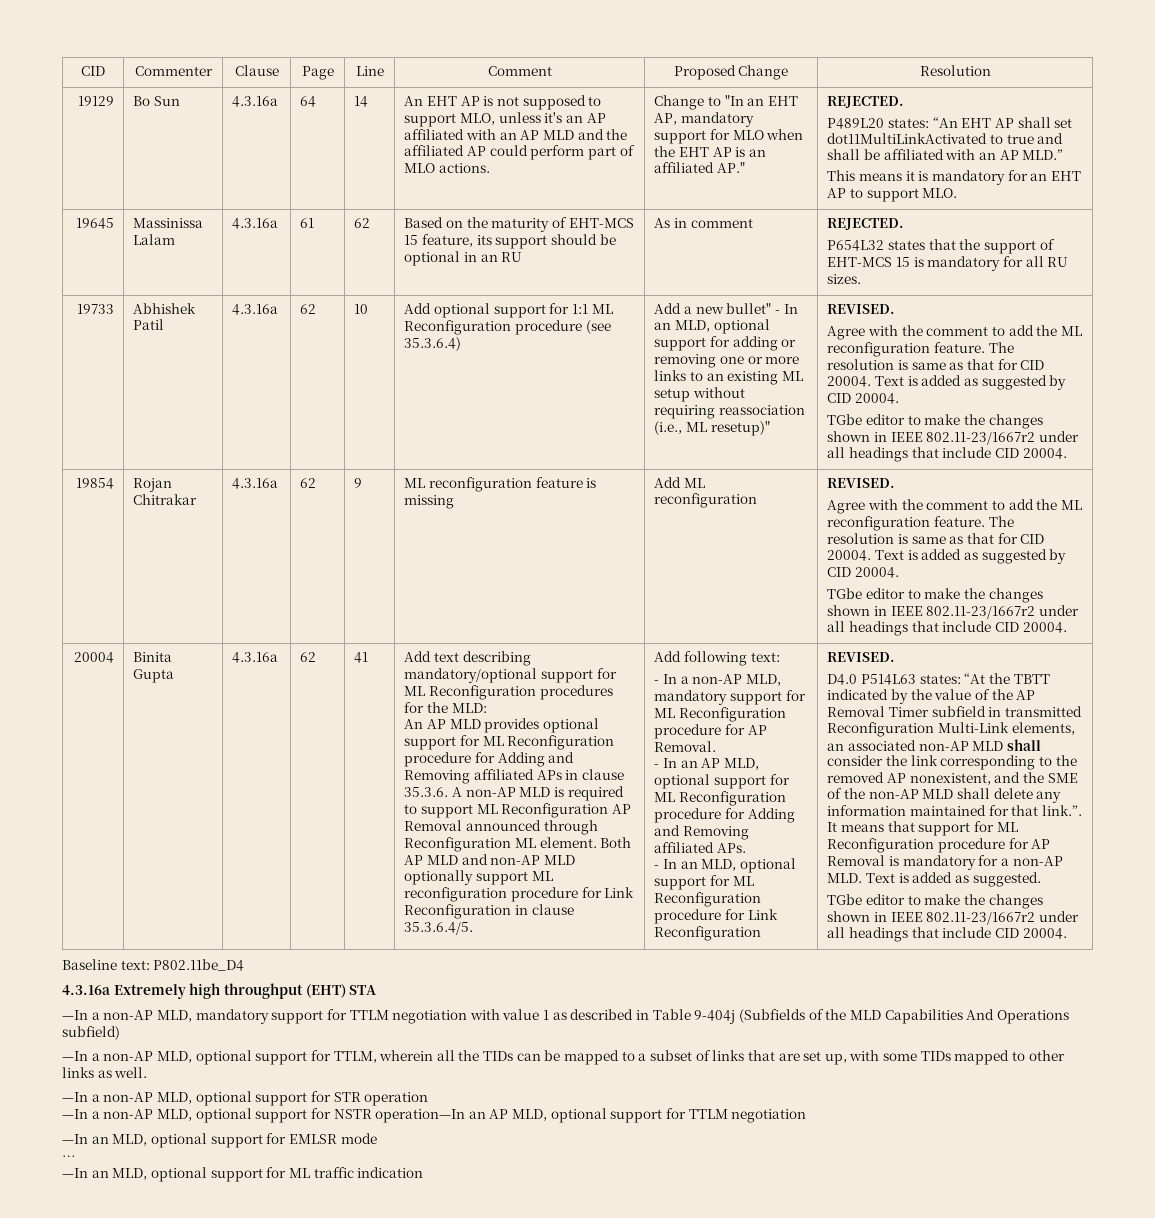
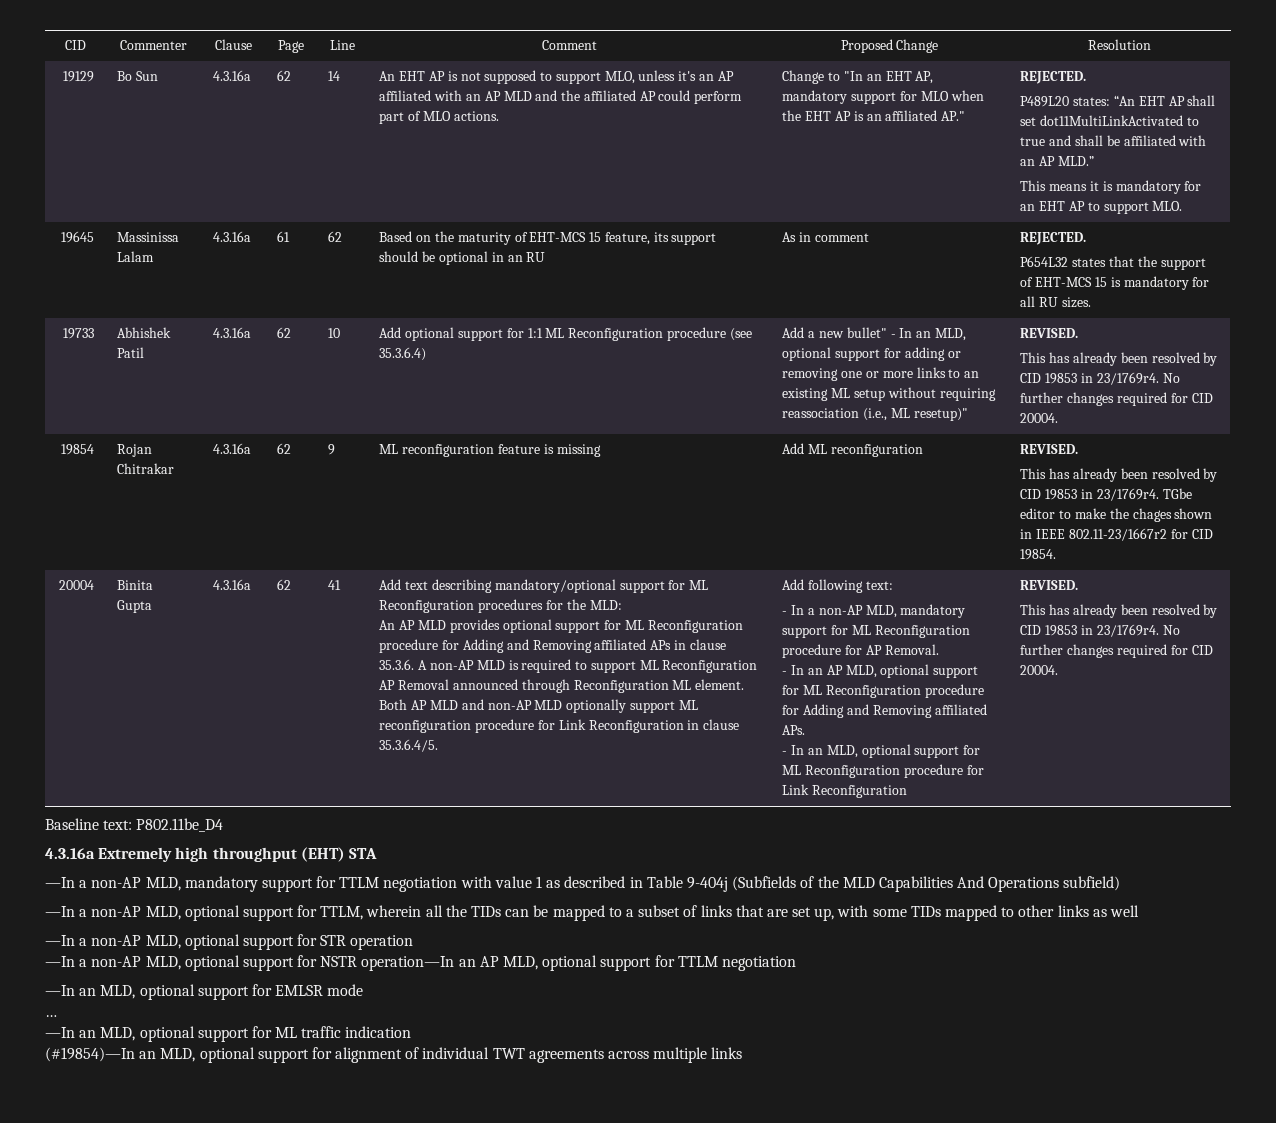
- Bo Sun | 4.3.16a | 64
+ Bo Sun | 4.3.16a | 62
  Add a new bullet" - In an MLD, optional support for adding or removing one or more links to an existing ML setup without requiring reassociation (i.e., ML resetup)" | REVISED.
- Agree with the comment to add the ML reconfiguration feature. The resolution is same as that for CID 20004. Text is added as suggested by CID 20004.
- TGbe editor to make the changes shown in IEEE 802.11-23/1667r2 under all headings that include CID 20004.
+ This has already been resolved by CID 19853 in 23/1769r4. No further changes required for CID 20004.
  Add ML reconfiguration | REVISED.
- Agree with the comment to add the ML reconfiguration feature. The resolution is same as that for CID 20004. Text is added as suggested by CID 20004.
- TGbe editor to make the changes shown in IEEE 802.11-23/1667r2 under all headings that include CID 20004.
+ This has already been resolved by CID 19853 in 23/1769r4. TGbe editor to make the chages shown in IEEE 802.11-23/1667r2 for CID 19854.
  - In an MLD, optional support for ML Reconfiguration procedure for Link Reconfiguration | REVISED.
- D4.0 P514L63 states: “At the TBTT indicated by the value of the AP Removal Timer subfield in transmitted Reconfiguration Multi-Link elements, an associated non-AP MLD shall consider the link corresponding to the removed AP nonexistent, and the SME of the non-AP MLD shall delete any information maintained for that link.”. It means that support for ML Reconfiguration procedure for AP Removal is mandatory for a non-AP MLD. Text is added as suggested.
- TGbe editor to make the changes shown in IEEE 802.11-23/1667r2 under all headings that include CID 20004.
+ This has already been resolved by CID 19853 in 23/1769r4. No further changes required for CID 20004.
- —In a non-AP MLD, optional support for TTLM, wherein all the TIDs can be mapped to a subset of links that are set up, with some TIDs mapped to other links as well.
+ —In a non-AP MLD, optional support for TTLM, wherein all the TIDs can be mapped to a subset of links that are set up, with some TIDs mapped to other links as well
+ (#19854)—In an MLD, optional support for alignment of individual TWT agreements across multiple links

